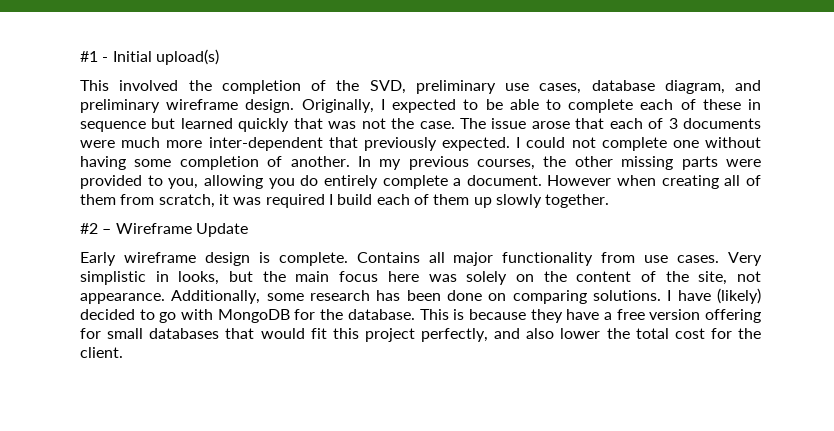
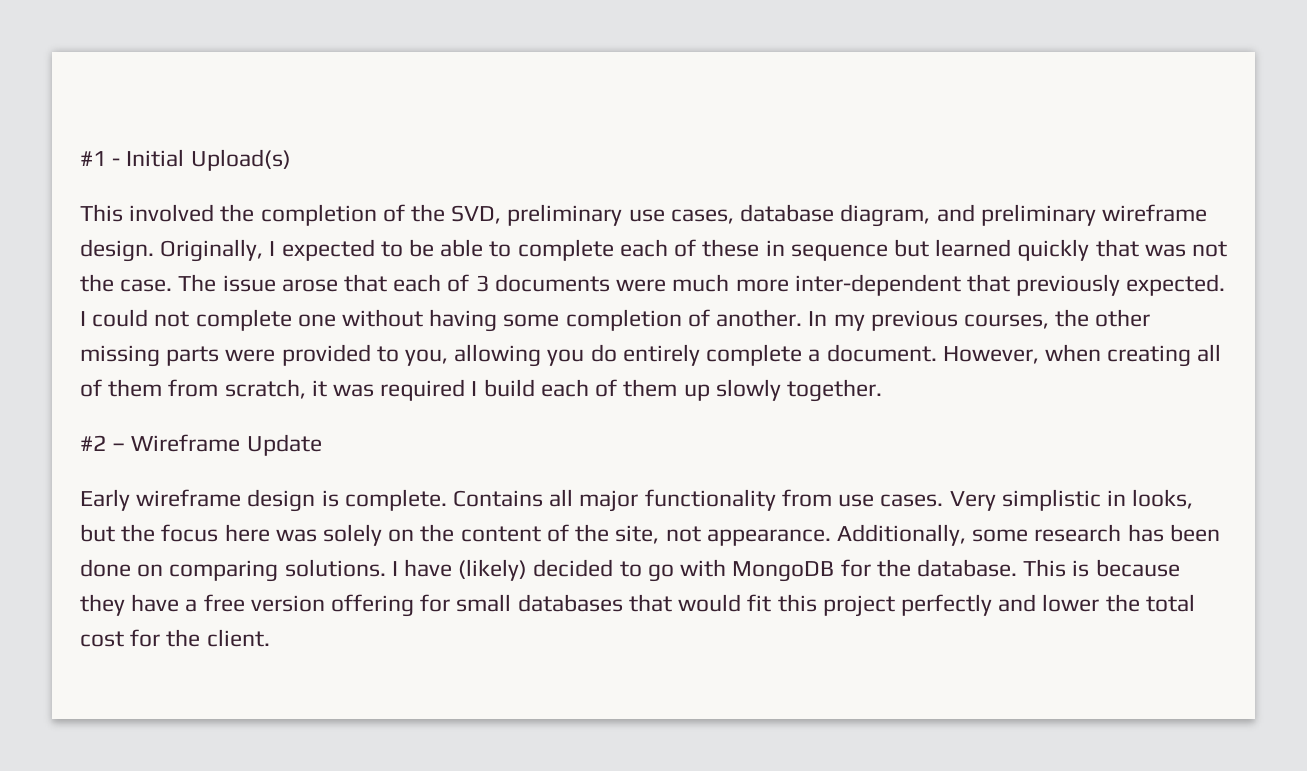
- #1 - Initial upload(s)
+ #1 - Initial Upload(s)
- However when creating all of them from scratch, it was required I build each of them up slowly together.
+ However, when creating all of them from scratch, it was required I build each of them up slowly together.
- Very simplistic in looks, but the main focus here was solely on the content of the site, not appearance.
+ Very simplistic in looks, but the focus here was solely on the content of the site, not appearance.
- This is because they have a free version offering for small databases that would fit this project perfectly, and also lower the total cost for the client.
+ This is because they have a free version offering for small databases that would fit this project perfectly and lower the total cost for the client.

